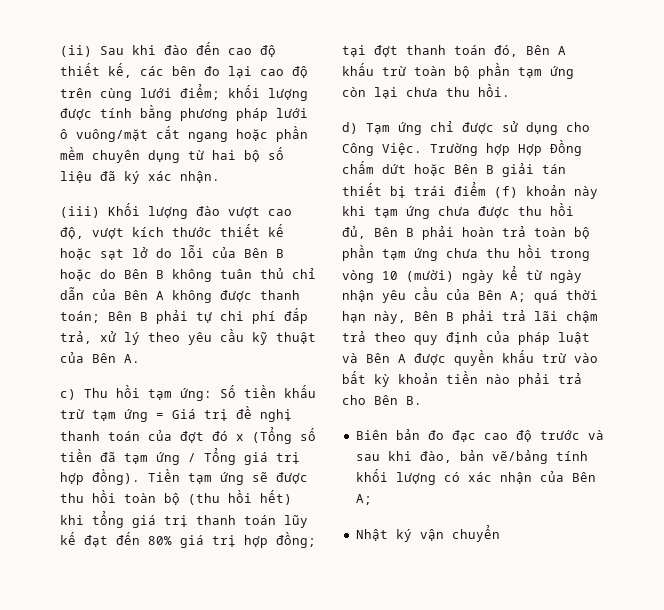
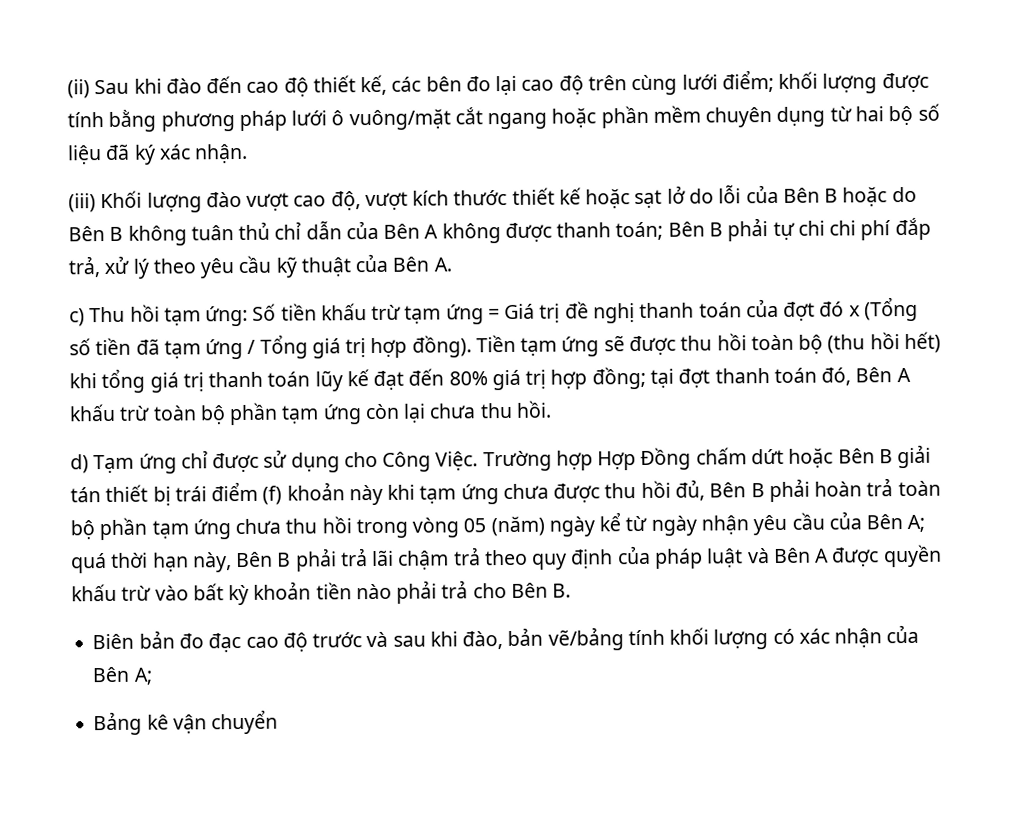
- (iii) Khối lượng đào vượt cao độ, vượt kích thước thiết kế hoặc sạt lở do lỗi của Bên B hoặc do Bên B không tuân thủ chỉ dẫn của Bên A không được thanh toán; Bên B phải tự chi phí đắp trả, xử lý theo yêu cầu kỹ thuật của Bên A.
+ (iii) Khối lượng đào vượt cao độ, vượt kích thước thiết kế hoặc sạt lở do lỗi của Bên B hoặc do Bên B không tuân thủ chỉ dẫn của Bên A không được thanh toán; Bên B phải tự chi chi phí đắp trả, xử lý theo yêu cầu kỹ thuật của Bên A.
- Trường hợp Hợp Đồng chấm dứt hoặc Bên B giải tán thiết bị trái điểm (f) khoản này khi tạm ứng chưa được thu hồi đủ, Bên B phải hoàn trả toàn bộ phần tạm ứng chưa thu hồi trong vòng 10 (mười) ngày kể từ ngày nhận yêu cầu của Bên A;
+ Trường hợp Hợp Đồng chấm dứt hoặc Bên B giải tán thiết bị trái điểm (f) khoản này khi tạm ứng chưa được thu hồi đủ, Bên B phải hoàn trả toàn bộ phần tạm ứng chưa thu hồi trong vòng 05 (năm) ngày kể từ ngày nhận yêu cầu của Bên A;
- Nhật ký vận chuyển
+ Bảng kê vận chuyển

